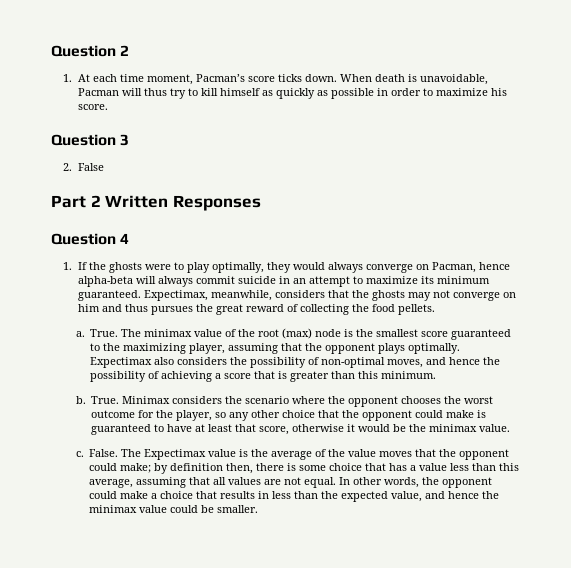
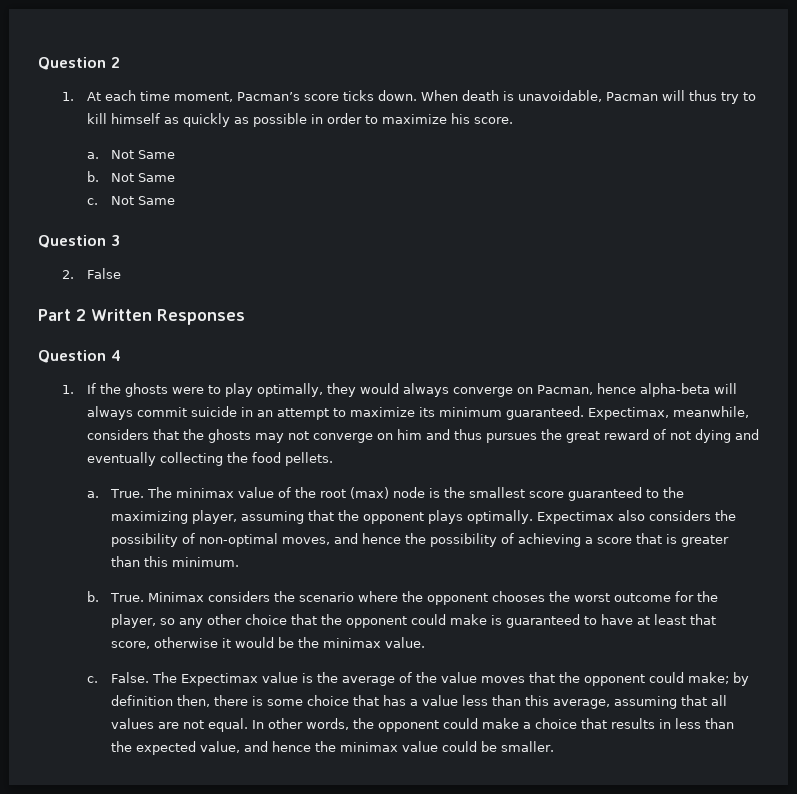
+ a. Not Same
+ b. Not Same
+ c. Not Same
- Expectimax, meanwhile, considers that the ghosts may not converge on him and thus pursues the great reward of collecting the food pellets.
+ Expectimax, meanwhile, considers that the ghosts may not converge on him and thus pursues the great reward of not dying and eventually collecting the food pellets.

